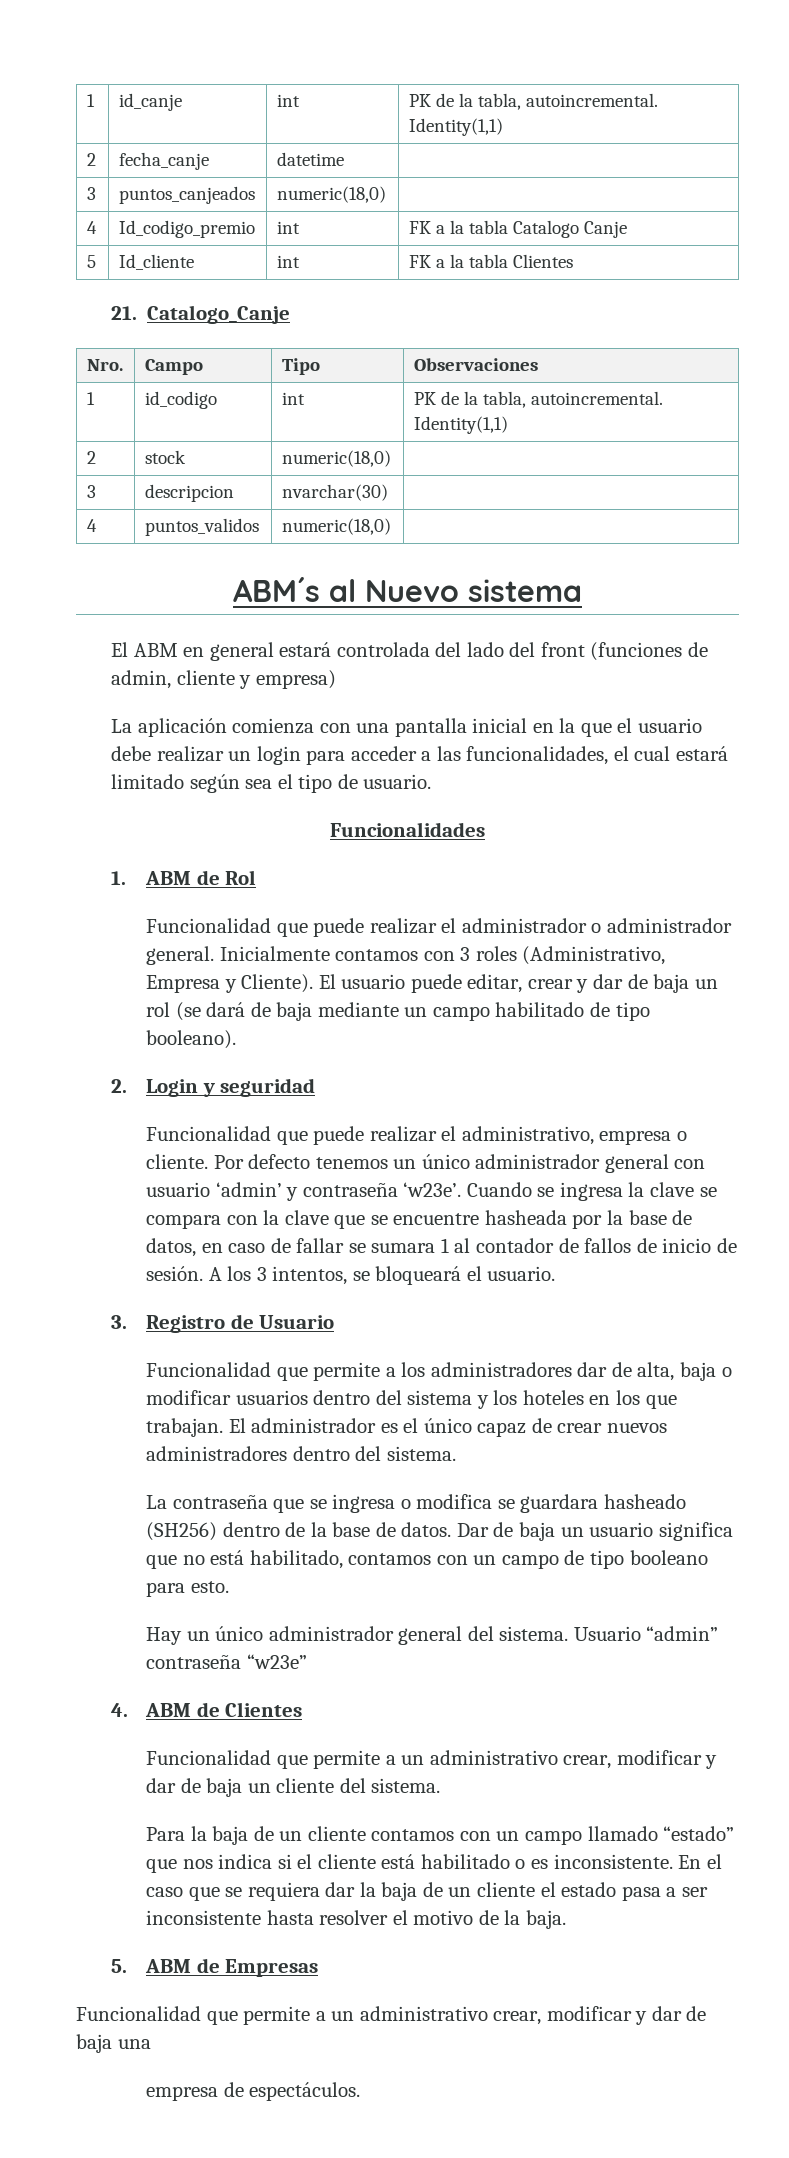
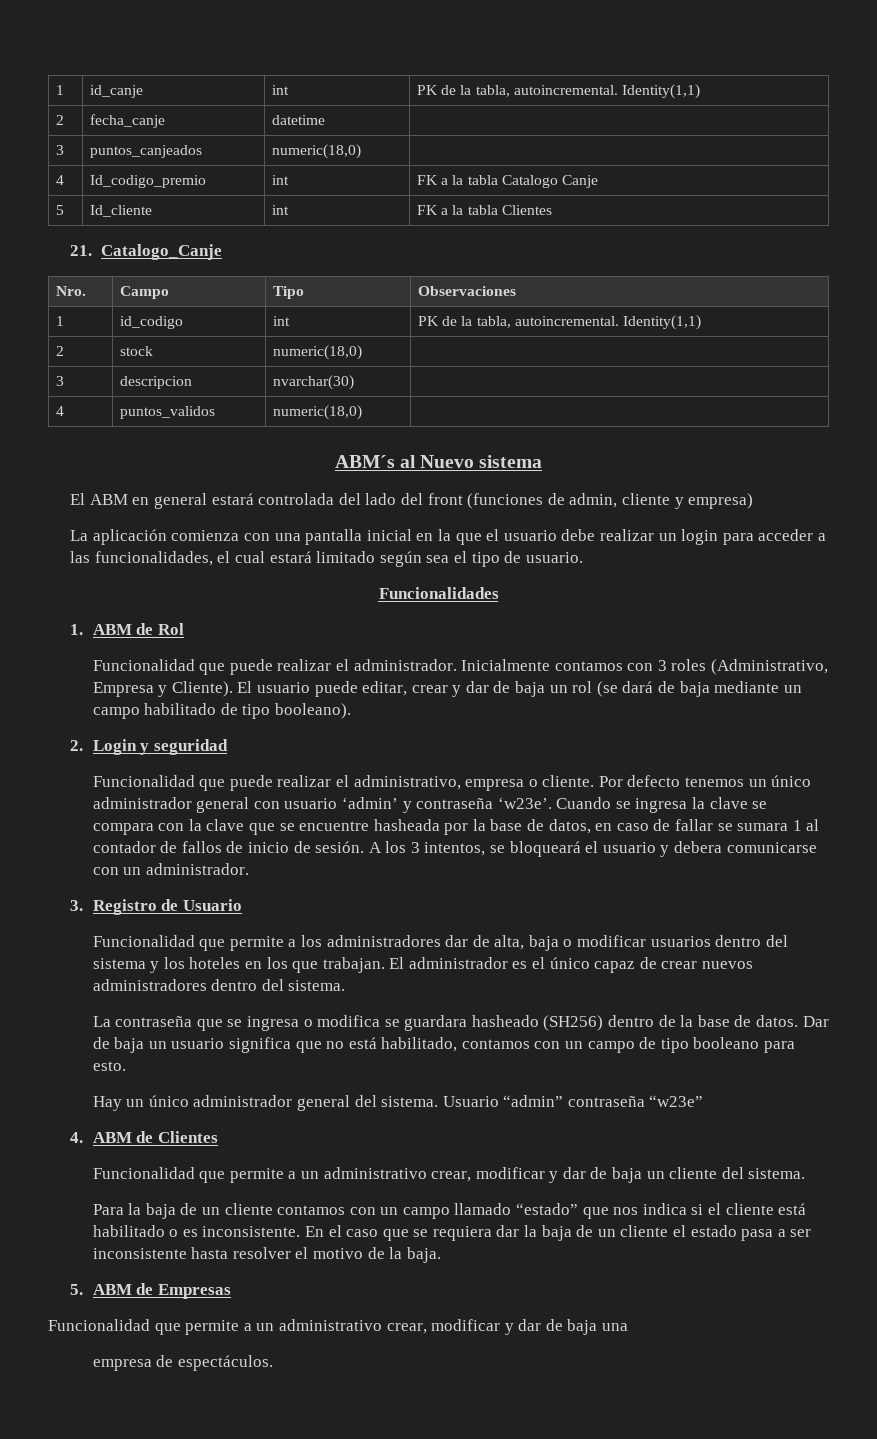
- Funcionalidad que puede realizar el administrador o administrador general.
+ Funcionalidad que puede realizar el administrador.
- A los 3 intentos, se bloqueará el usuario.
+ A los 3 intentos, se bloqueará el usuario y debera comunicarse con un administrador.

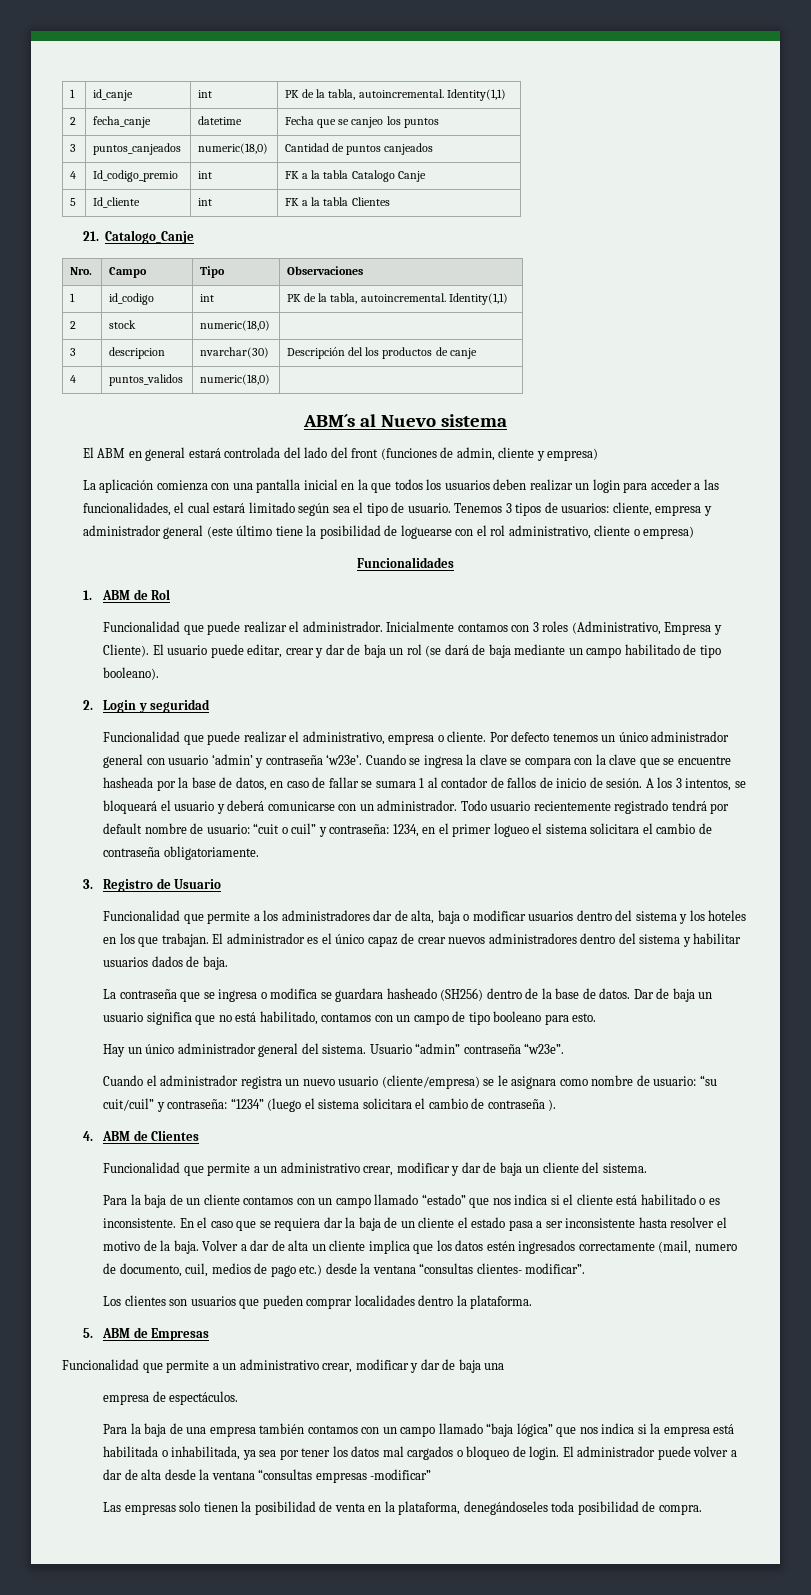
- 2 | fecha_canje | datetime |
+ 2 | fecha_canje | datetime | Fecha que se canjeo los puntos
- 3 | puntos_canjeados | numeric(18,0) |
+ 3 | puntos_canjeados | numeric(18,0) | Cantidad de puntos canjeados
- 3 | descripcion | nvarchar(30) |
+ 3 | descripcion | nvarchar(30) | Descripción del los productos de canje
- La aplicación comienza con una pantalla inicial en la que el usuario debe realizar un login para acceder a las funcionalidades, el cual estará limitado según sea el tipo de usuario.
+ La aplicación comienza con una pantalla inicial en la que todos los usuarios deben realizar un login para acceder a las funcionalidades, el cual estará limitado según sea el tipo de usuario. Tenemos 3 tipos de usuarios: cliente, empresa y administrador general (este último tiene la posibilidad de loguearse con el rol administrativo, cliente o empresa)
- A los 3 intentos, se bloqueará el usuario y debera comunicarse con un administrador.
+ A los 3 intentos, se bloqueará el usuario y deberá comunicarse con un administrador. Todo usuario recientemente registrado tendrá por default nombre de usuario: “cuit o cuil” y contraseña: 1234, en el primer logueo el sistema solicitara el cambio de contraseña obligatoriamente.
- El administrador es el único capaz de crear nuevos administradores dentro del sistema.
+ El administrador es el único capaz de crear nuevos administradores dentro del sistema y habilitar usuarios dados de baja.
- Usuario “admin” contraseña “w23e”
+ Usuario “admin” contraseña “w23e”.
+ Cuando el administrador registra un nuevo usuario (cliente/empresa) se le asignara como nombre de usuario: “su cuit/cuil” y contraseña: “1234” (luego el sistema solicitara el cambio de contraseña ).
+ Volver a dar de alta un cliente implica que los datos estén ingresados correctamente (mail, numero de documento, cuil, medios de pago etc.) desde la ventana “consultas clientes- modificar”.
+ Los clientes son usuarios que pueden comprar localidades dentro la plataforma.
+ Para la baja de una empresa también contamos con un campo llamado “baja lógica” que nos indica si la empresa está habilitada o inhabilitada, ya sea por tener los datos mal cargados o bloqueo de login. El administrador puede volver a dar de alta desde la ventana “consultas empresas -modificar”
+ Las empresas solo tienen la posibilidad de venta en la plataforma, denegándoseles toda posibilidad de compra.

